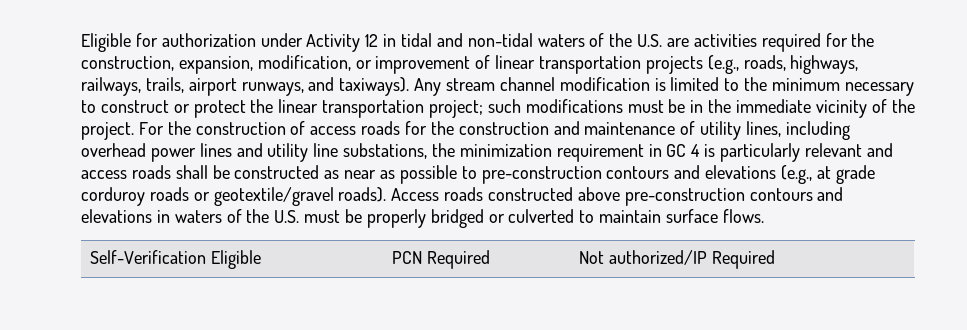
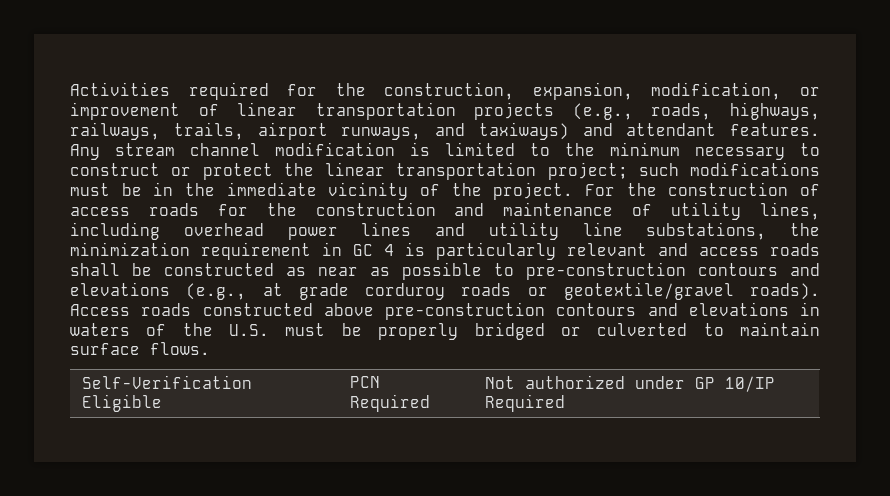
- Eligible for authorization under Activity 12 in tidal and non-tidal waters of the U.S. are activities required for the construction, expansion, modification, or improvement of linear transportation projects (e.g., roads, highways, railways, trails, airport runways, and taxiways).
+ Activities required for the construction, expansion, modification, or improvement of linear transportation projects (e.g., roads, highways, railways, trails, airport runways, and taxiways) and attendant features.
- Self-Verification Eligible | PCN Required | Not authorized/IP Required
+ Self-Verification Eligible | PCN Required | Not authorized under GP 10/IP Required

